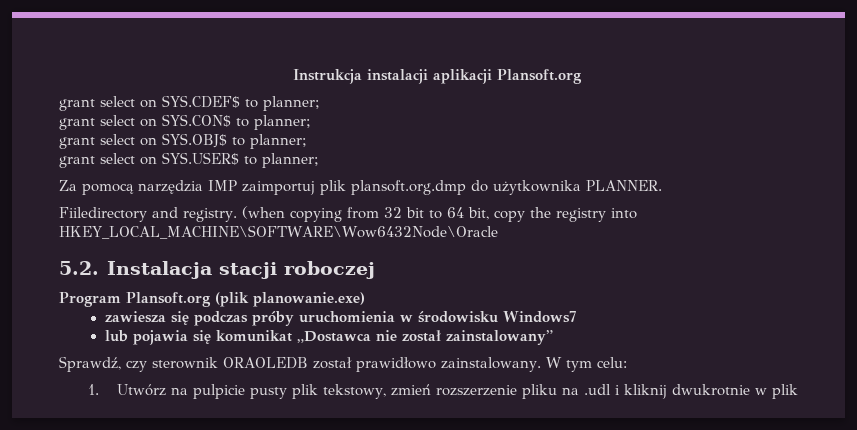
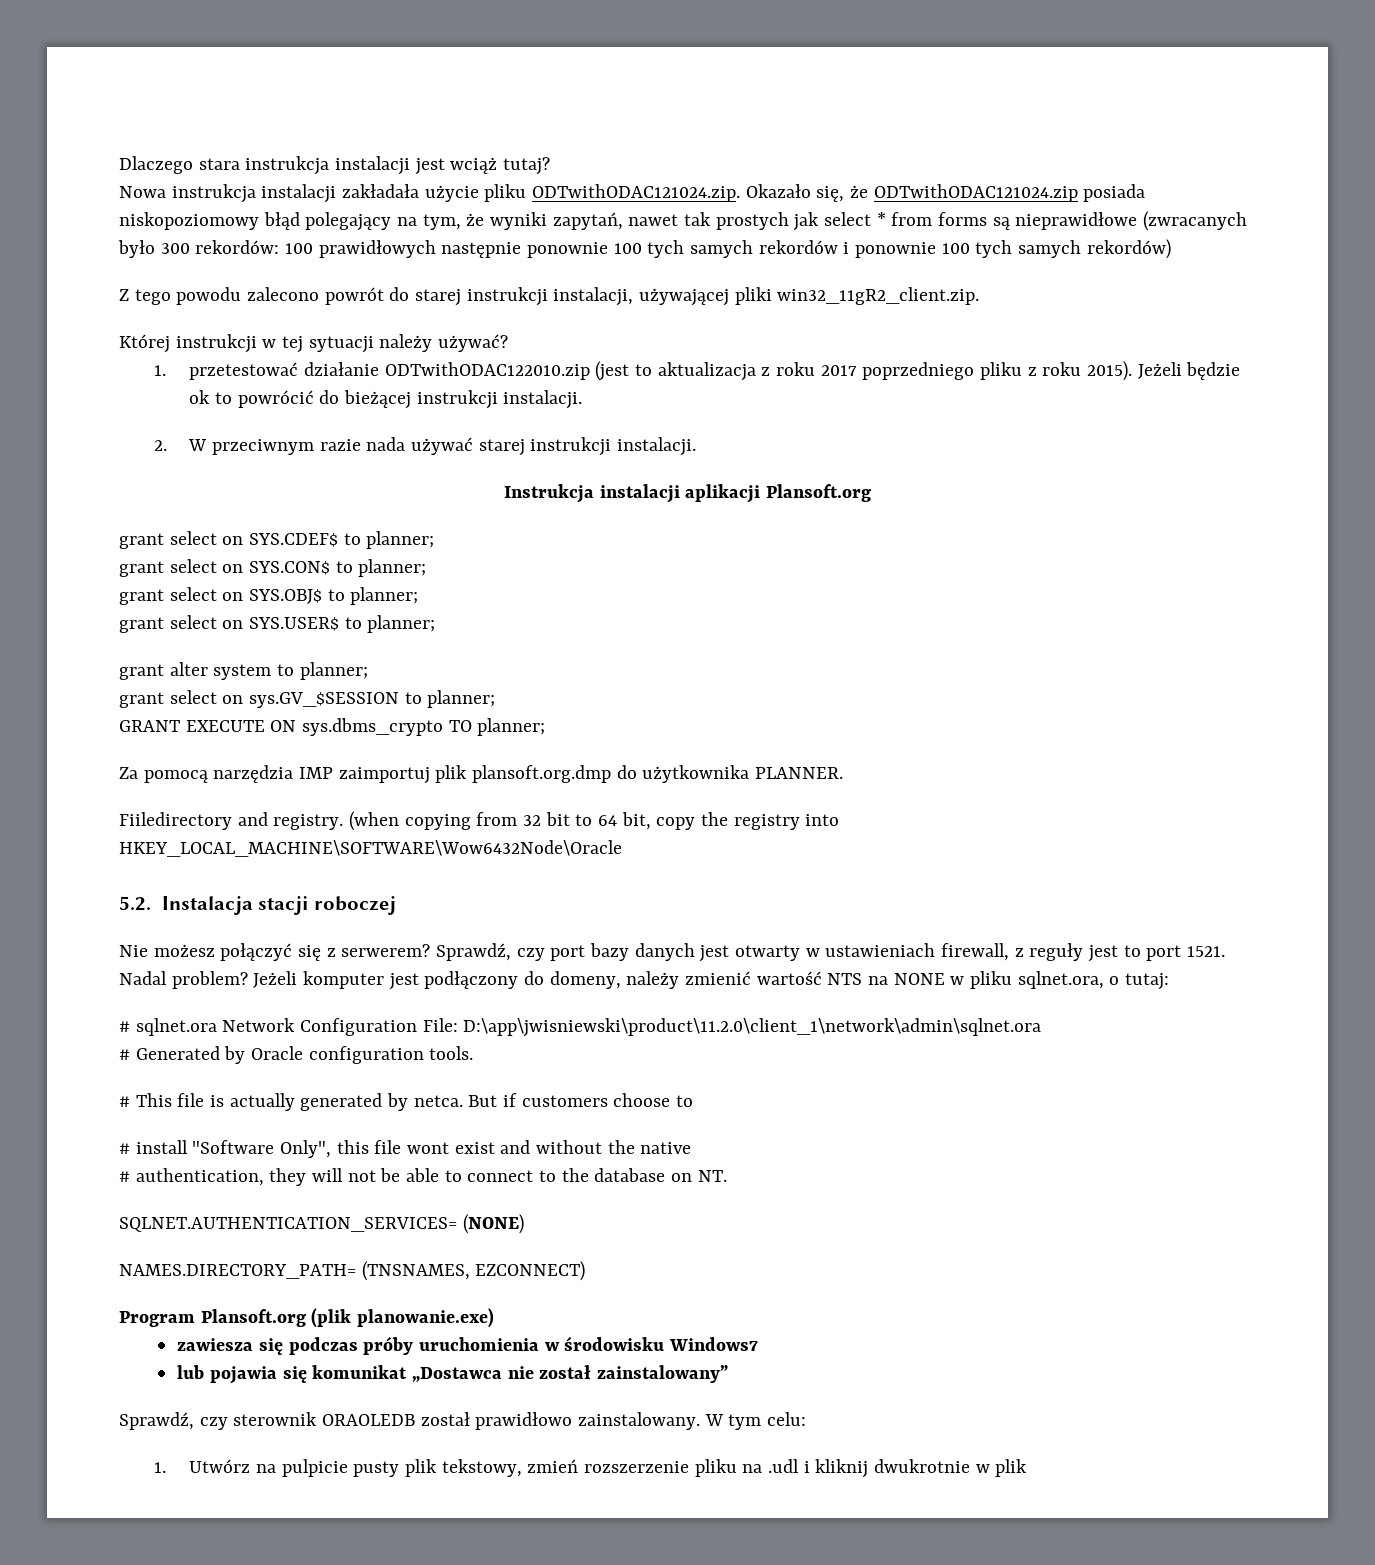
+ Dlaczego stara instrukcja instalacji jest wciąż tutaj?
+ Nowa instrukcja instalacji zakładała użycie pliku ODTwithODAC121024.zip. Okazało się, że ODTwithODAC121024.zip posiada niskopoziomowy błąd polegający na tym, że wyniki zapytań, nawet tak prostych jak select * from forms są nieprawidłowe (zwracanych było 300 rekordów: 100 prawidłowych następnie ponownie 100 tych samych rekordów i ponownie 100 tych samych rekordów)
+ Z tego powodu zalecono powrót do starej instrukcji instalacji, używającej pliki win32_11gR2_client.zip.
+ Której instrukcji w tej sytuacji należy używać?
+ 1. przetestować działanie ODTwithODAC122010.zip (jest to aktualizacja z roku 2017 poprzedniego pliku z roku 2015). Jeżeli będzie ok to powrócić do bieżącej instrukcji instalacji.
+ 2. W przeciwnym razie nada używać starej instrukcji instalacji.
+ grant alter system to planner;
+ grant select on sys.GV_$SESSION to planner;
+ GRANT EXECUTE ON sys.dbms_crypto TO planner;
+ Nie możesz połączyć się z serwerem? Sprawdź, czy port bazy danych jest otwarty w ustawieniach firewall, z reguły jest to port 1521. Nadal problem? Jeżeli komputer jest podłączony do domeny, należy zmienić wartość NTS na NONE w pliku sqlnet.ora, o tutaj:
+ # sqlnet.ora Network Configuration File: D:\app\jwisniewski\product\11.2.0\client_1\network\admin\sqlnet.ora
+ # Generated by Oracle configuration tools.
+ # This file is actually generated by netca. But if customers choose to
+ # install "Software Only", this file wont exist and without the native
+ # authentication, they will not be able to connect to the database on NT.
+ SQLNET.AUTHENTICATION_SERVICES= (NONE)
+ NAMES.DIRECTORY_PATH= (TNSNAMES, EZCONNECT)

